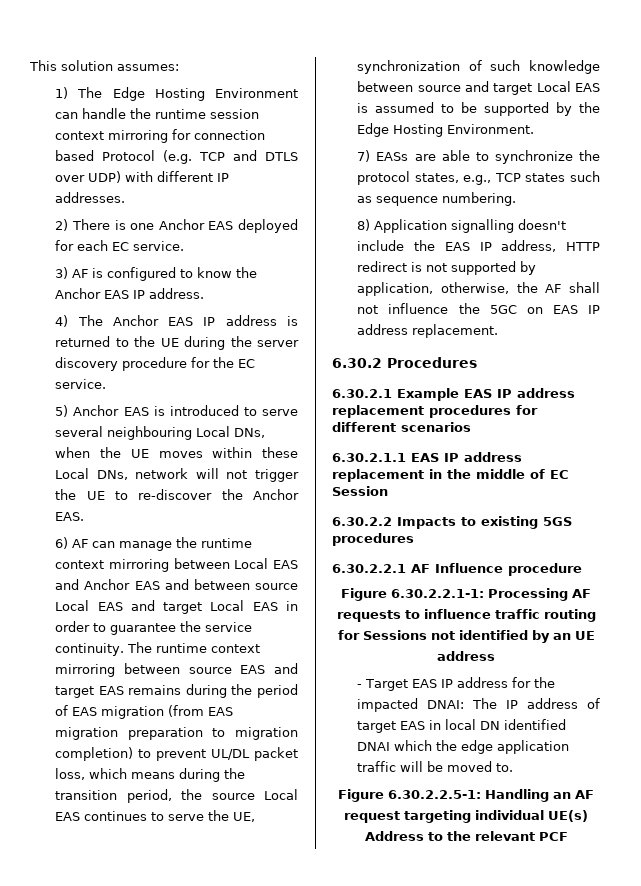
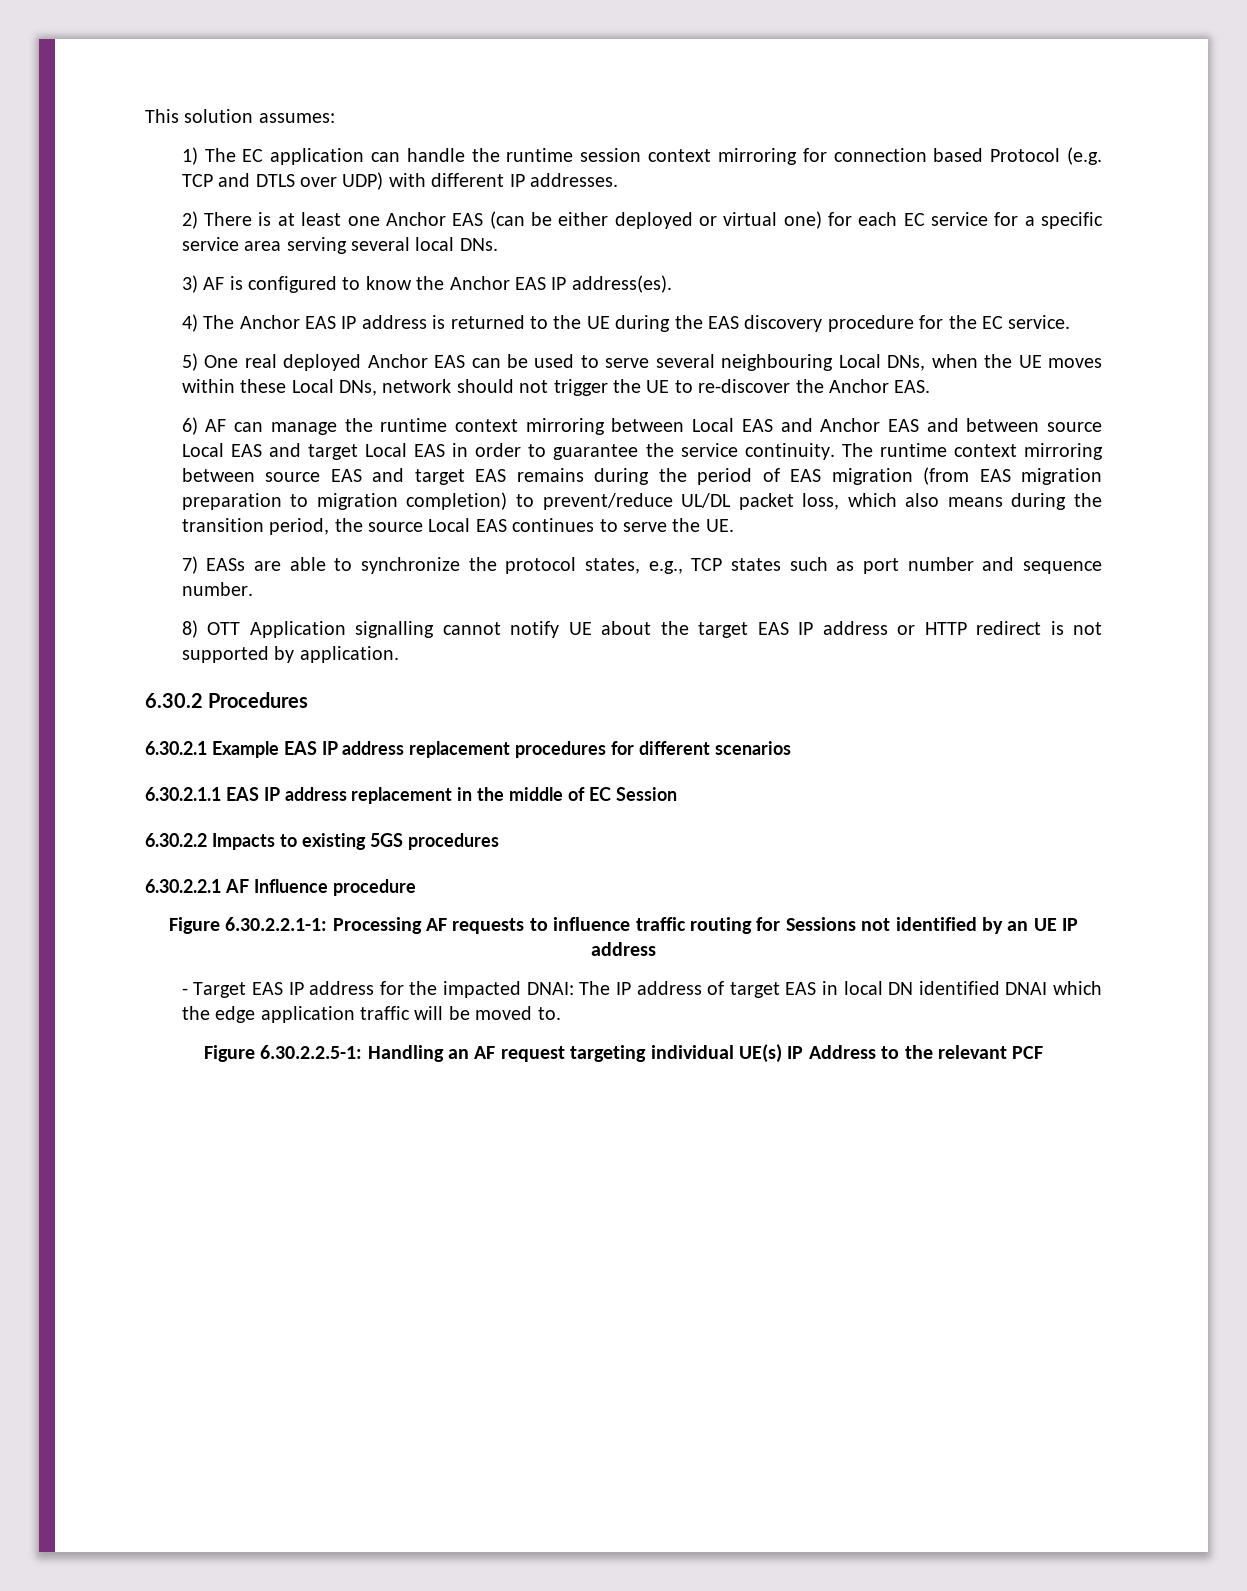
- 1) The Edge Hosting Environment can handle the runtime session context mirroring for connection based Protocol (e.g. TCP and DTLS over UDP) with different IP addresses.
+ 1) The EC application can handle the runtime session context mirroring for connection based Protocol (e.g. TCP and DTLS over UDP) with different IP addresses.
- 2) There is one Anchor EAS deployed for each EC service.
+ 2) There is at least one Anchor EAS (can be either deployed or virtual one) for each EC service for a specific service area serving several local DNs.
- 3) AF is configured to know the Anchor EAS IP address.
+ 3) AF is configured to know the Anchor EAS IP address(es).
- 4) The Anchor EAS IP address is returned to the UE during the server discovery procedure for the EC service.
+ 4) The Anchor EAS IP address is returned to the UE during the EAS discovery procedure for the EC service.
- 5) Anchor EAS is introduced to serve several neighbouring Local DNs, when the UE moves within these Local DNs, network will not trigger the UE to re-discover the Anchor EAS.
+ 5) One real deployed Anchor EAS can be used to serve several neighbouring Local DNs, when the UE moves within these Local DNs, network should not trigger the UE to re-discover the Anchor EAS.
- The runtime context mirroring between source EAS and target EAS remains during the period of EAS migration (from EAS migration preparation to migration completion) to prevent UL/DL packet loss, which means during the transition period, the source Local EAS continues to serve the UE, synchronization of such knowledge between source and target Local EAS is assumed to be supported by the Edge Hosting Environment.
+ The runtime context mirroring between source EAS and target EAS remains during the period of EAS migration (from EAS migration preparation to migration completion) to prevent/reduce UL/DL packet loss, which also means during the transition period, the source Local EAS continues to serve the UE.
- 7) EASs are able to synchronize the protocol states, e.g., TCP states such as sequence numbering.
+ 7) EASs are able to synchronize the protocol states, e.g., TCP states such as port number and sequence number.
- 8) Application signalling doesn't include the EAS IP address, HTTP redirect is not supported by application, otherwise, the AF shall not influence the 5GC on EAS IP address replacement.
+ 8) OTT Application signalling cannot notify UE about the target EAS IP address or HTTP redirect is not supported by application.
- Figure 6.30.2.2.1-1: Processing AF requests to influence traffic routing for Sessions not identified by an UE address
+ Figure 6.30.2.2.1-1: Processing AF requests to influence traffic routing for Sessions not identified by an UE IP address
- Figure 6.30.2.2.5-1: Handling an AF request targeting individual UE(s) Address to the relevant PCF
+ Figure 6.30.2.2.5-1: Handling an AF request targeting individual UE(s) IP Address to the relevant PCF

